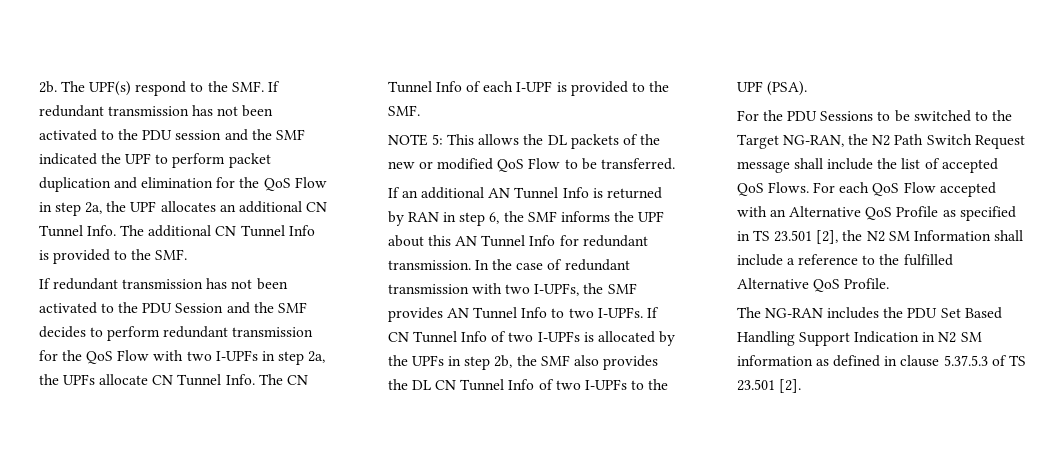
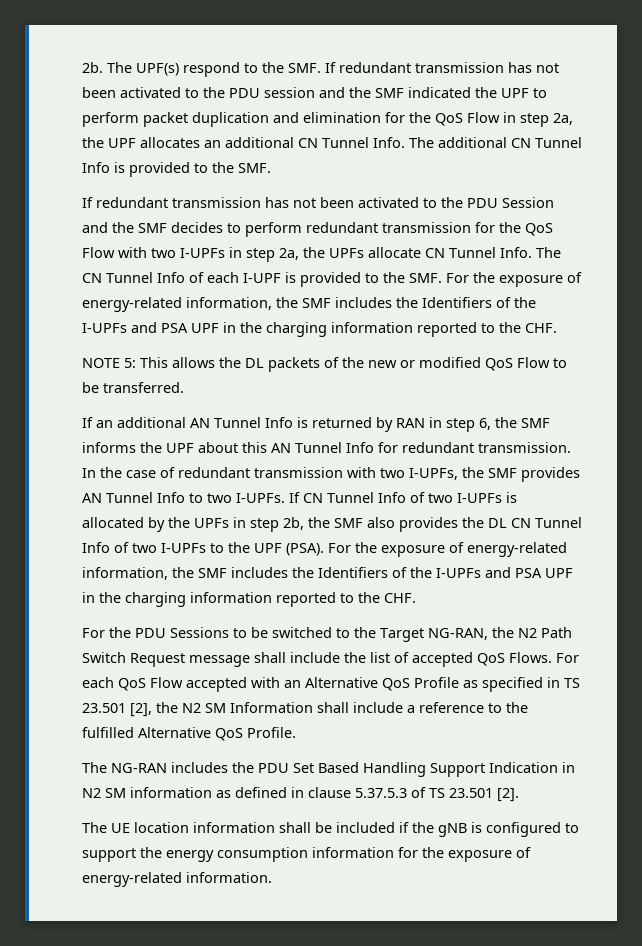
- The CN Tunnel Info of each I-UPF is provided to the SMF.
+ The CN Tunnel Info of each I-UPF is provided to the SMF. For the exposure of energy-related information, the SMF includes the Identifiers of the I-UPFs and PSA UPF in the charging information reported to the CHF.
- If CN Tunnel Info of two I-UPFs is allocated by the UPFs in step 2b, the SMF also provides the DL CN Tunnel Info of two I-UPFs to the UPF (PSA).
+ If CN Tunnel Info of two I-UPFs is allocated by the UPFs in step 2b, the SMF also provides the DL CN Tunnel Info of two I-UPFs to the UPF (PSA). For the exposure of energy-related information, the SMF includes the Identifiers of the I-UPFs and PSA UPF in the charging information reported to the CHF.
+ The UE location information shall be included if the gNB is configured to support the energy consumption information for the exposure of energy-related information.

